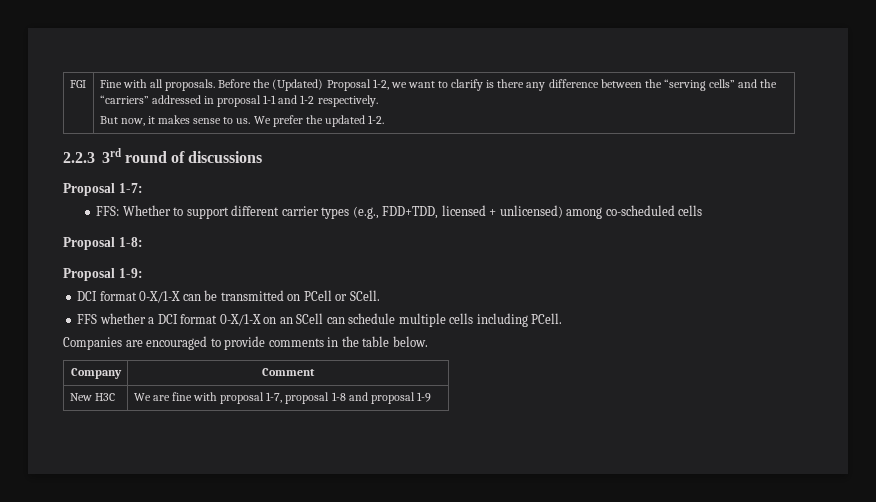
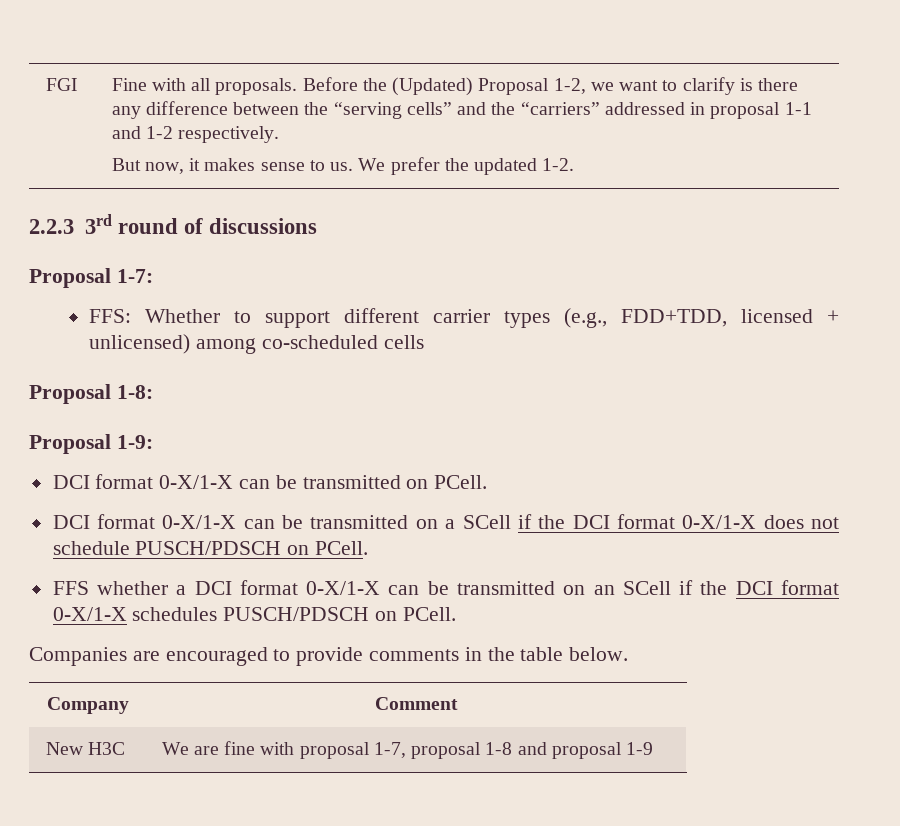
- DCI format 0-X/1-X can be transmitted on PCell or SCell.
+ DCI format 0-X/1-X can be transmitted on PCell.
+ DCI format 0-X/1-X can be transmitted on a SCell if the DCI format 0-X/1-X does not schedule PUSCH/PDSCH on PCell.
- FFS whether a DCI format 0-X/1-X on an SCell can schedule multiple cells including PCell.
+ FFS whether a DCI format 0-X/1-X can be transmitted on an SCell if the DCI format 0-X/1-X schedules PUSCH/PDSCH on PCell.

